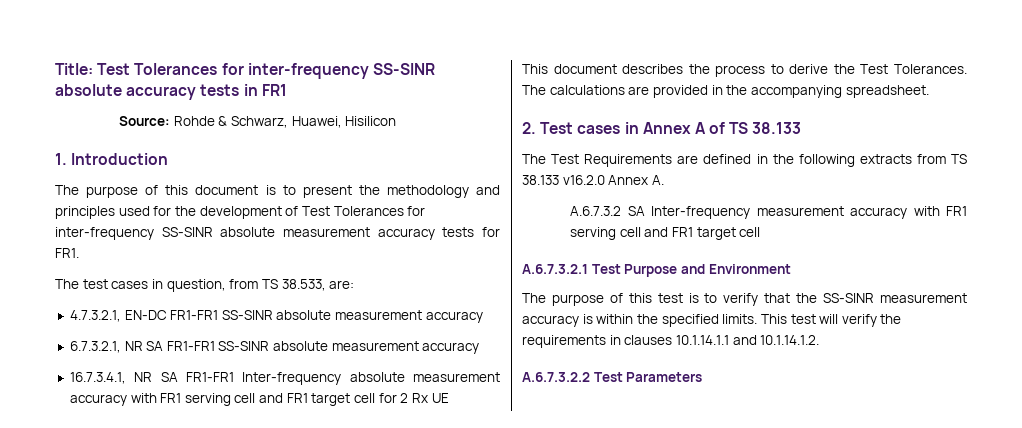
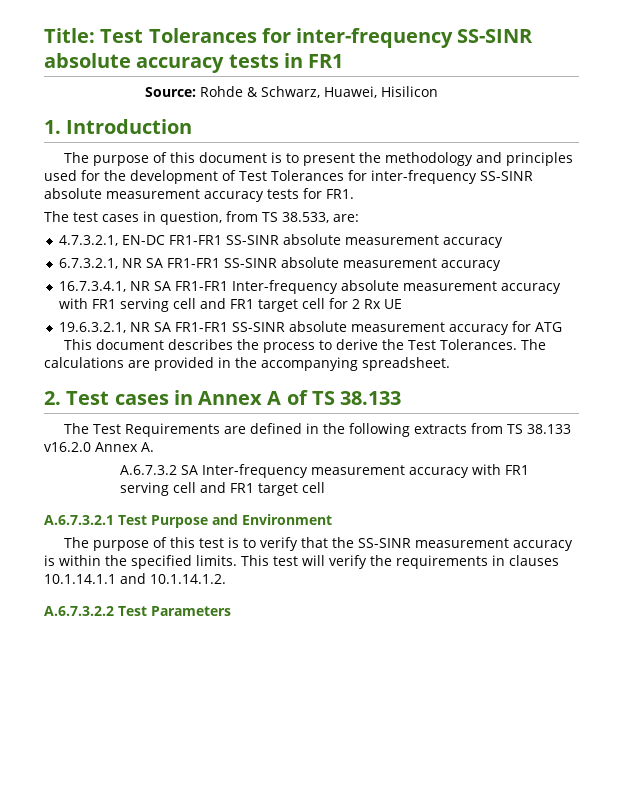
+ 19.6.3.2.1, NR SA FR1-FR1 SS-SINR absolute measurement accuracy for ATG

